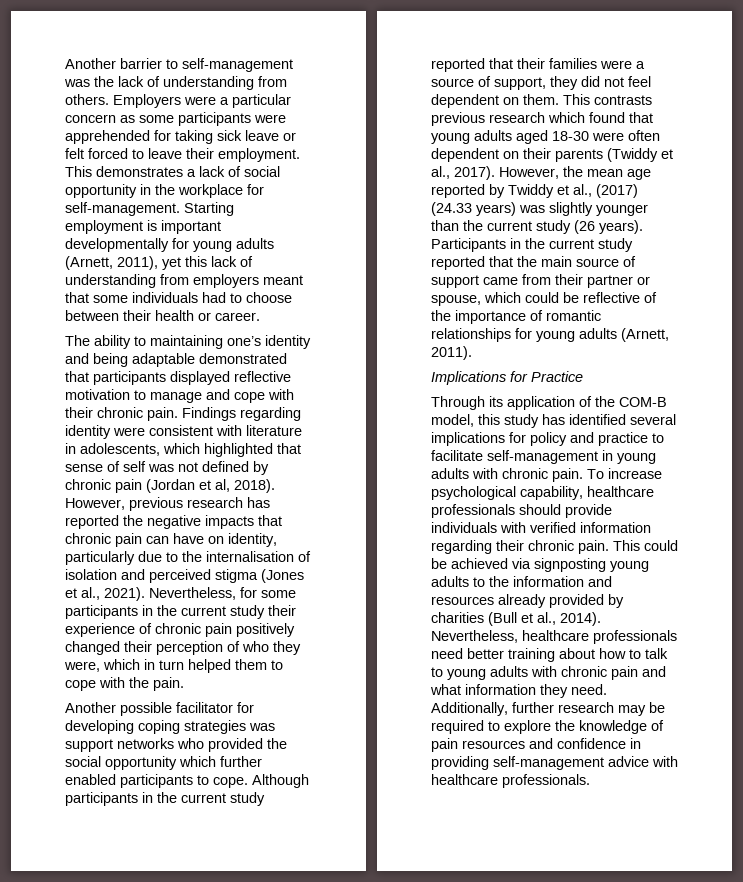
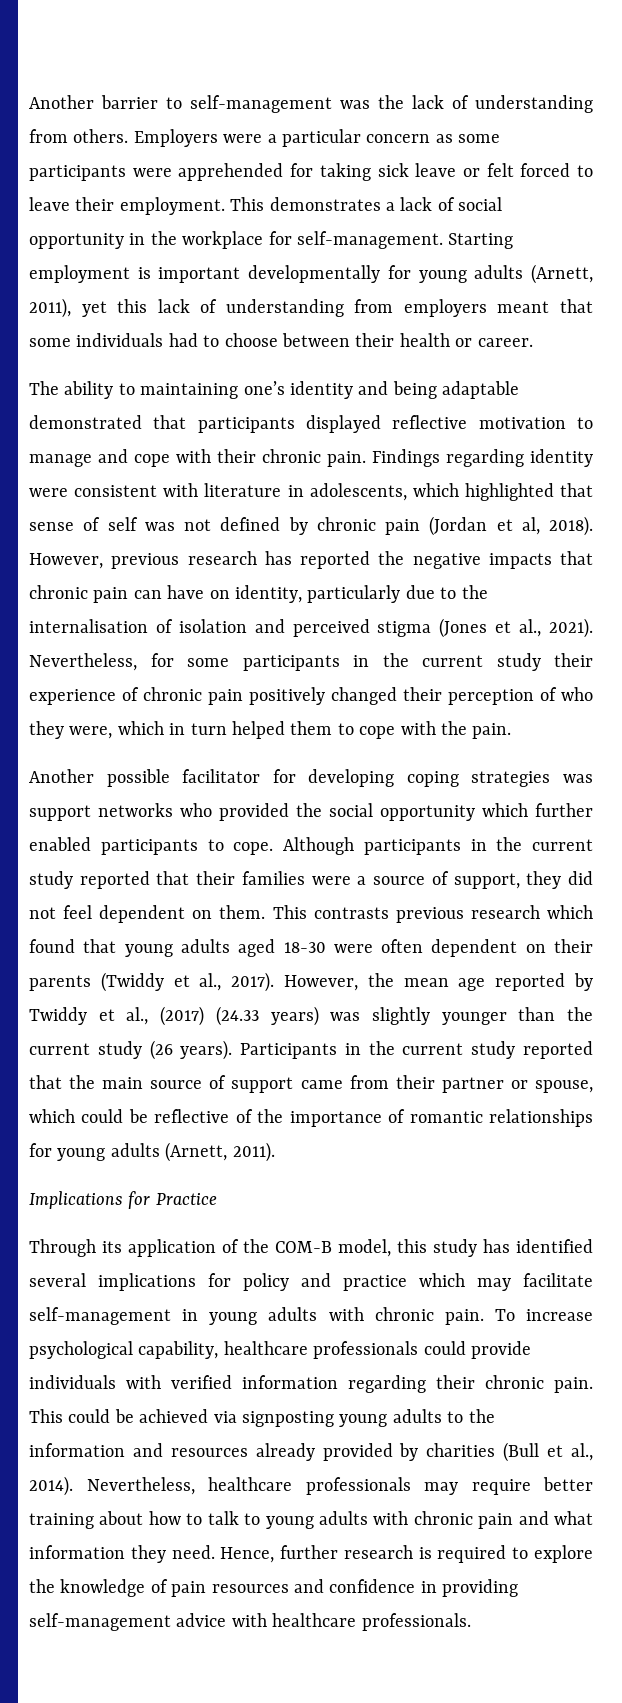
- Through its application of the COM-B model, this study has identified several implications for policy and practice to facilitate self-management in young adults with chronic pain.
+ Through its application of the COM-B model, this study has identified several implications for policy and practice which may facilitate self-management in young adults with chronic pain.
- To increase psychological capability, healthcare professionals should provide individuals with verified information regarding their chronic pain.
+ To increase psychological capability, healthcare professionals could provide individuals with verified information regarding their chronic pain.
- Nevertheless, healthcare professionals need better training about how to talk to young adults with chronic pain and what information they need.
+ Nevertheless, healthcare professionals may require better training about how to talk to young adults with chronic pain and what information they need.
- Additionally, further research may be required to explore the knowledge of pain resources and confidence in providing self-management advice with healthcare professionals.
+ Hence, further research is required to explore the knowledge of pain resources and confidence in providing self-management advice with healthcare professionals.

